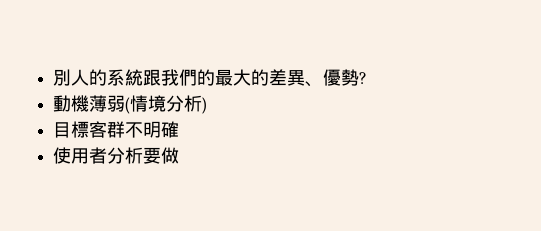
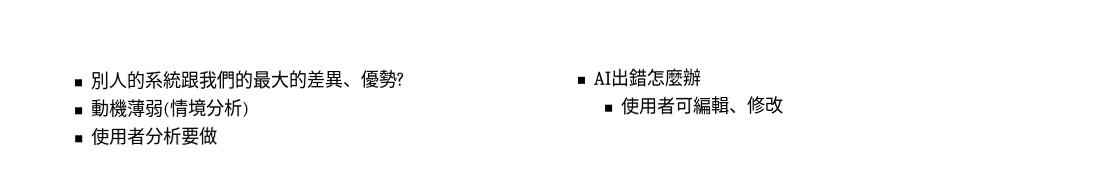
- 目標客群不明確
+ AI出錯怎麼辦
+ 使用者可編輯、修改

